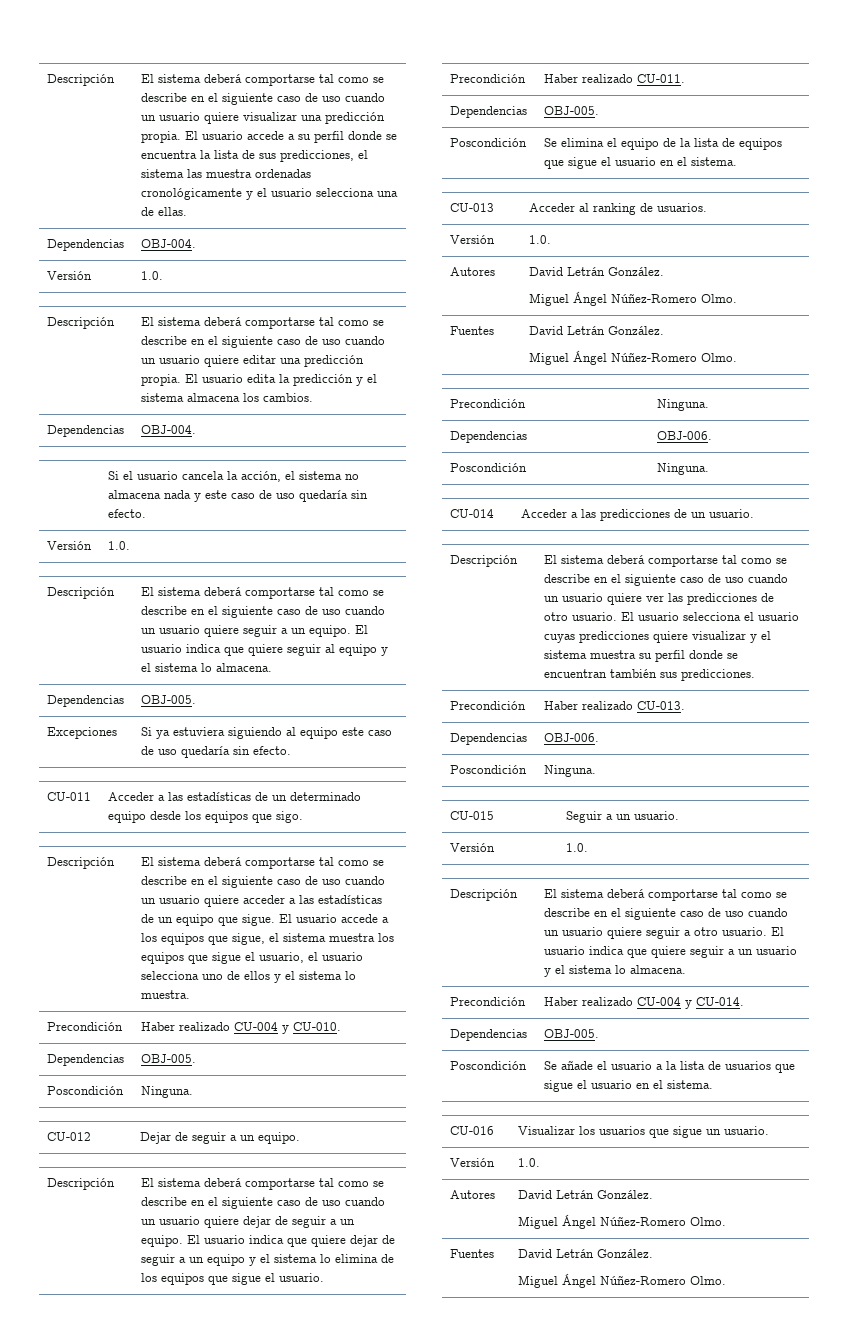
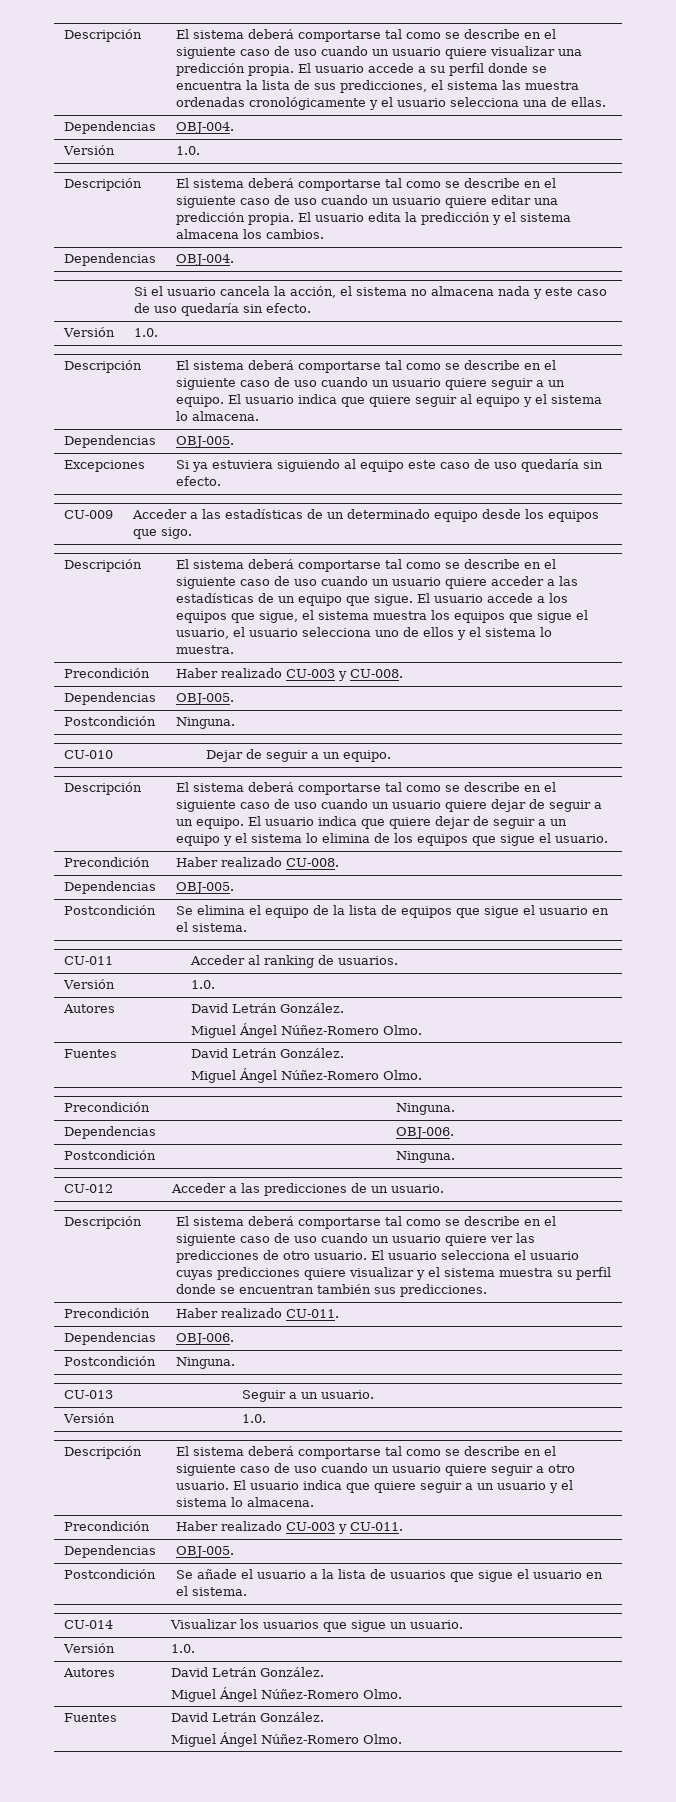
- CU-011 | Acceder a las estadísticas de un determinado equipo desde los equipos que sigo.
+ CU-009 | Acceder a las estadísticas de un determinado equipo desde los equipos que sigo.
- Precondición | Haber realizado CU-004 y CU-010.
+ Precondición | Haber realizado CU-003 y CU-008.
  Dependencias | OBJ-005.
- Poscondición | Ninguna.
- CU-012 | Dejar de seguir a un equipo.
+ Postcondición | Ninguna.
+ CU-010 | Dejar de seguir a un equipo.
- Precondición | Haber realizado CU-011.
+ Precondición | Haber realizado CU-008.
  Dependencias | OBJ-005.
- Poscondición | Se elimina el equipo de la lista de equipos que sigue el usuario en el sistema.
+ Postcondición | Se elimina el equipo de la lista de equipos que sigue el usuario en el sistema.
- CU-013 | Acceder al ranking de usuarios.
+ CU-011 | Acceder al ranking de usuarios.
  Precondición | Ninguna.
  Dependencias | OBJ-006.
- Poscondición | Ninguna.
- CU-014 | Acceder a las predicciones de un usuario.
+ Postcondición | Ninguna.
+ CU-012 | Acceder a las predicciones de un usuario.
- Precondición | Haber realizado CU-013.
+ Precondición | Haber realizado CU-011.
  Dependencias | OBJ-006.
- Poscondición | Ninguna.
- CU-015 | Seguir a un usuario.
+ Postcondición | Ninguna.
+ CU-013 | Seguir a un usuario.
- Precondición | Haber realizado CU-004 y CU-014.
+ Precondición | Haber realizado CU-003 y CU-011.
  Dependencias | OBJ-005.
- Poscondición | Se añade el usuario a la lista de usuarios que sigue el usuario en el sistema.
+ Postcondición | Se añade el usuario a la lista de usuarios que sigue el usuario en el sistema.
- CU-016 | Visualizar los usuarios que sigue un usuario.
+ CU-014 | Visualizar los usuarios que sigue un usuario.

